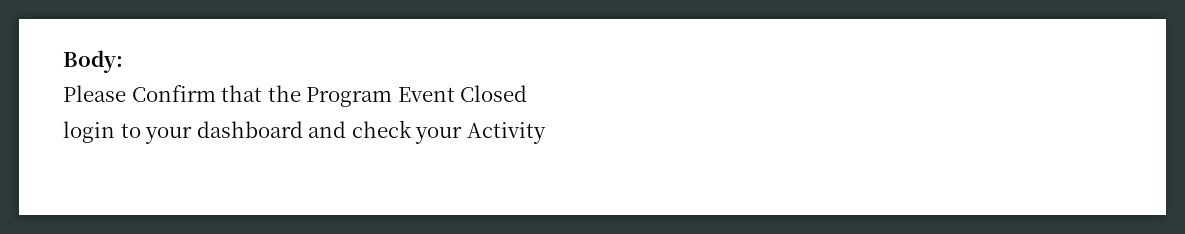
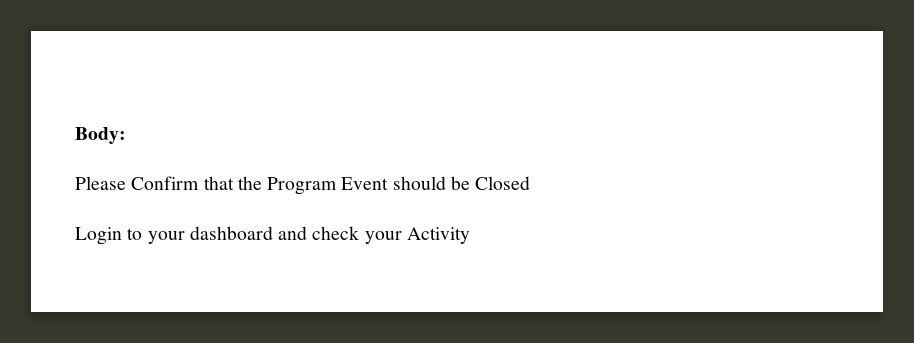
- Please Confirm that the Program Event Closed
+ Please Confirm that the Program Event should be Closed
- login to your dashboard and check your Activity
+ Login to your dashboard and check your Activity

